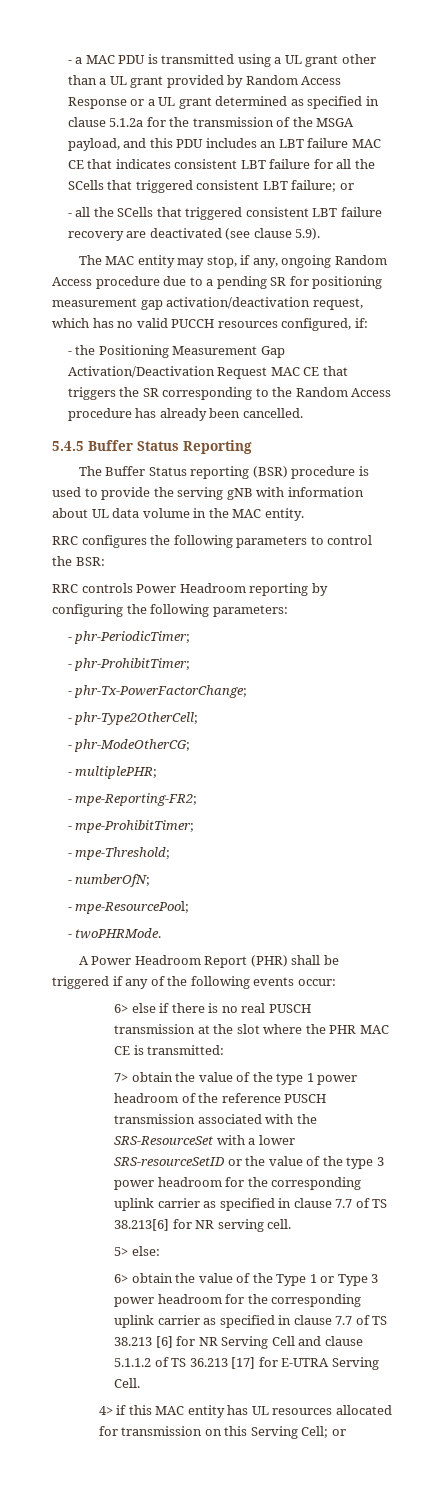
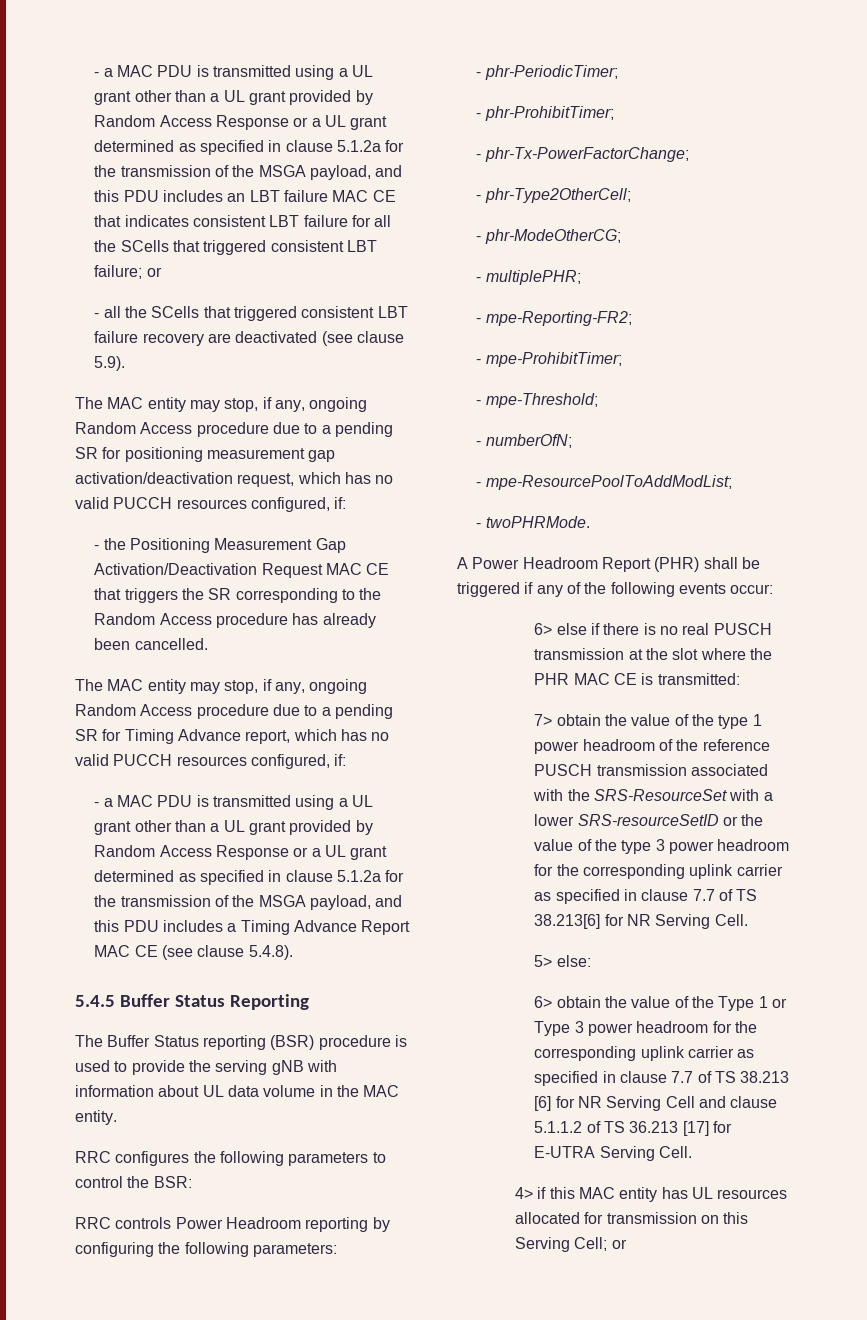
+ The MAC entity may stop, if any, ongoing Random Access procedure due to a pending SR for Timing Advance report, which has no valid PUCCH resources configured, if:
+ - a MAC PDU is transmitted using a UL grant other than a UL grant provided by Random Access Response or a UL grant determined as specified in clause 5.1.2a for the transmission of the MSGA payload, and this PDU includes a Timing Advance Report MAC CE (see clause 5.4.8).
- - mpe-ResourcePool;
+ - mpe-ResourcePoolToAddModList;
- 7> obtain the value of the type 1 power headroom of the reference PUSCH transmission associated with the SRS-ResourceSet with a lower SRS-resourceSetID or the value of the type 3 power headroom for the corresponding uplink carrier as specified in clause 7.7 of TS 38.213[6] for NR serving cell.
+ 7> obtain the value of the type 1 power headroom of the reference PUSCH transmission associated with the SRS-ResourceSet with a lower SRS-resourceSetID or the value of the type 3 power headroom for the corresponding uplink carrier as specified in clause 7.7 of TS 38.213[6] for NR Serving Cell.

